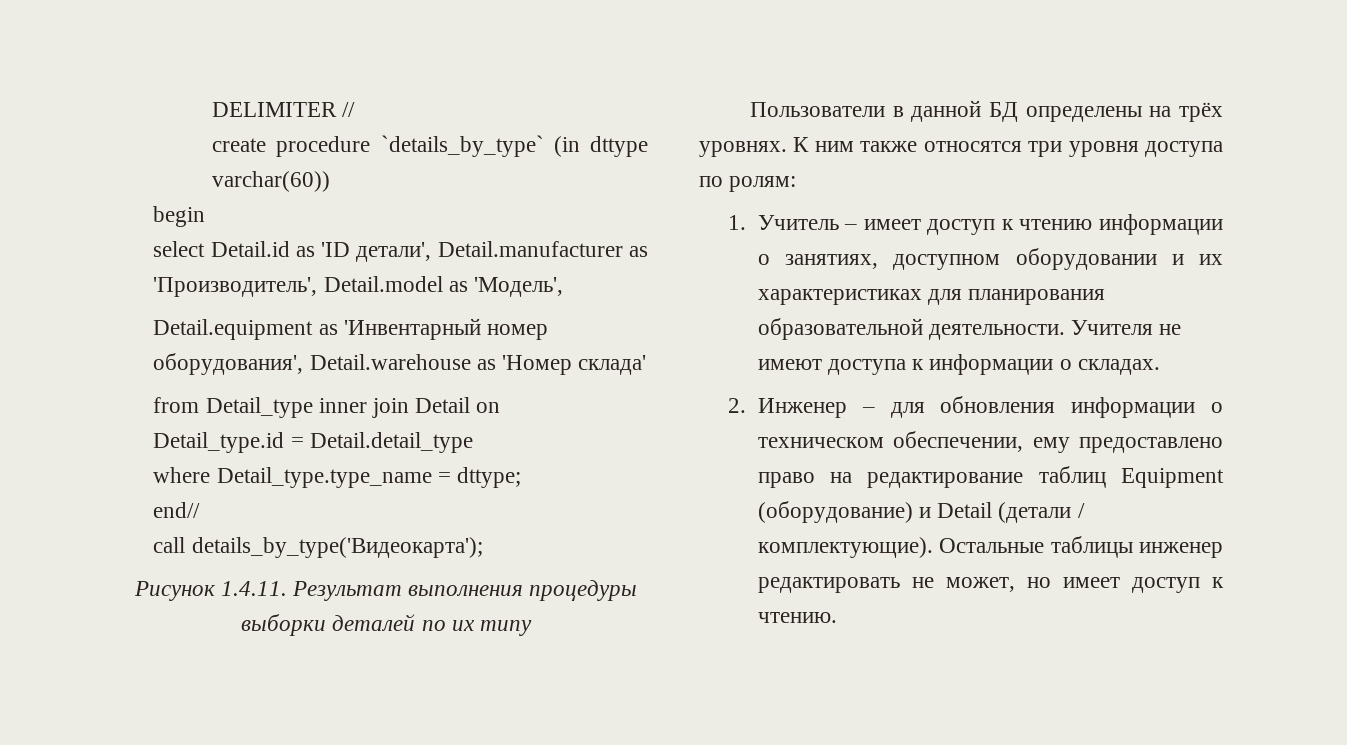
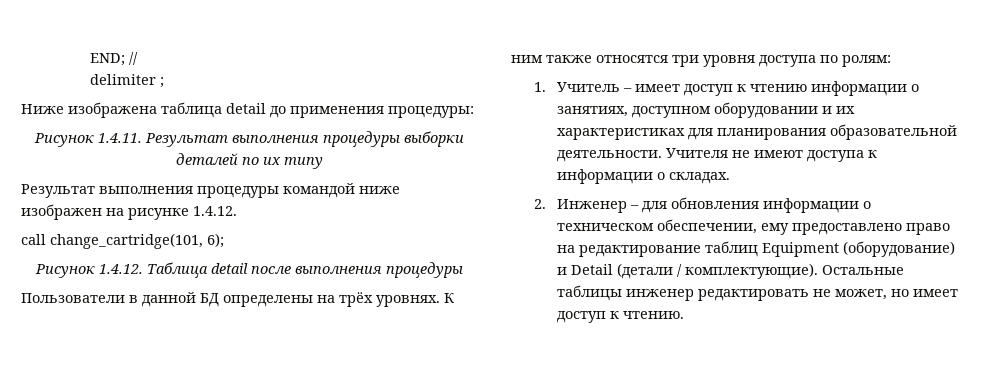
- DELIMITER //
+ END; //
- create procedure `details_by_type` (in dttype varchar(60))
- begin
- select Detail.id as 'ID детали', Detail.manufacturer as 'Производитель', Detail.model as 'Модель',
- Detail.equipment as 'Инвентарный номер оборудования', Detail.warehouse as 'Номер склада'
- from Detail_type inner join Detail on
- Detail_type.id = Detail.detail_type
- where Detail_type.type_name = dttype;
- end//
- call details_by_type('Видеокарта');
+ delimiter ;
+ Ниже изображена таблица detail до применения процедуры:
+ Результат выполнения процедуры командой ниже изображен на рисунке 1.4.12.
+ call change_cartridge(101, 6);
+ Рисунок 1.4.12. Таблица detail после выполнения процедуры

